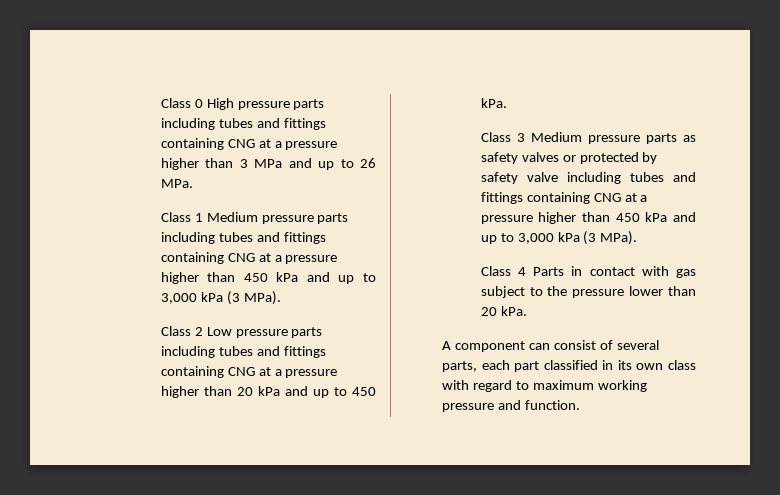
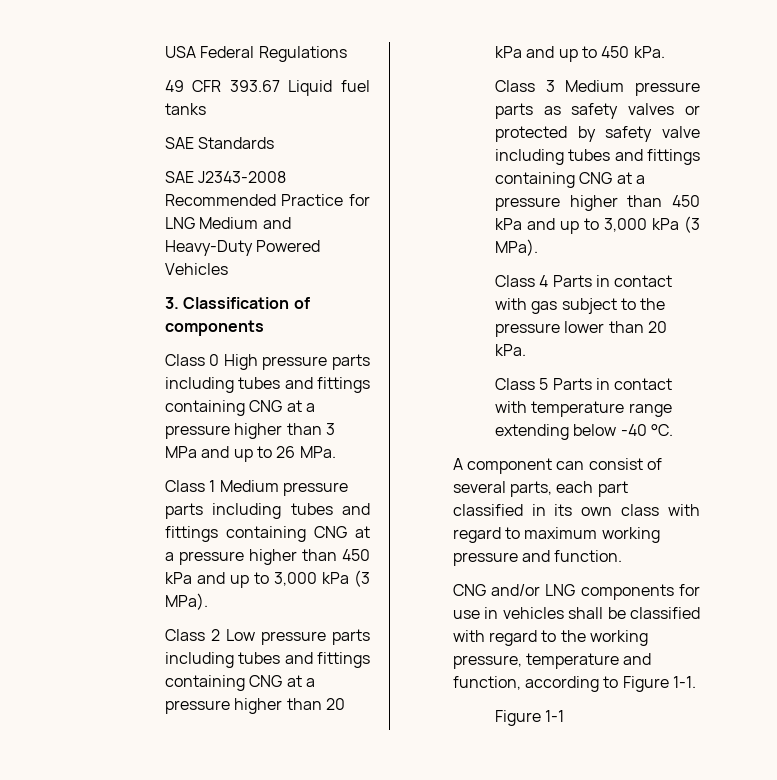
+ USA Federal Regulations
+ 49 CFR 393.67 Liquid fuel tanks
+ SAE Standards
+ SAE J2343-2008 Recommended Practice for LNG Medium and Heavy-Duty Powered Vehicles
+ 3. Classification of components
+ Class 5 Parts in contact with temperature range extending below -40 °C.
+ CNG and/or LNG components for use in vehicles shall be classified with regard to the working pressure, temperature and function, according to Figure 1-1.
+ Figure 1-1

